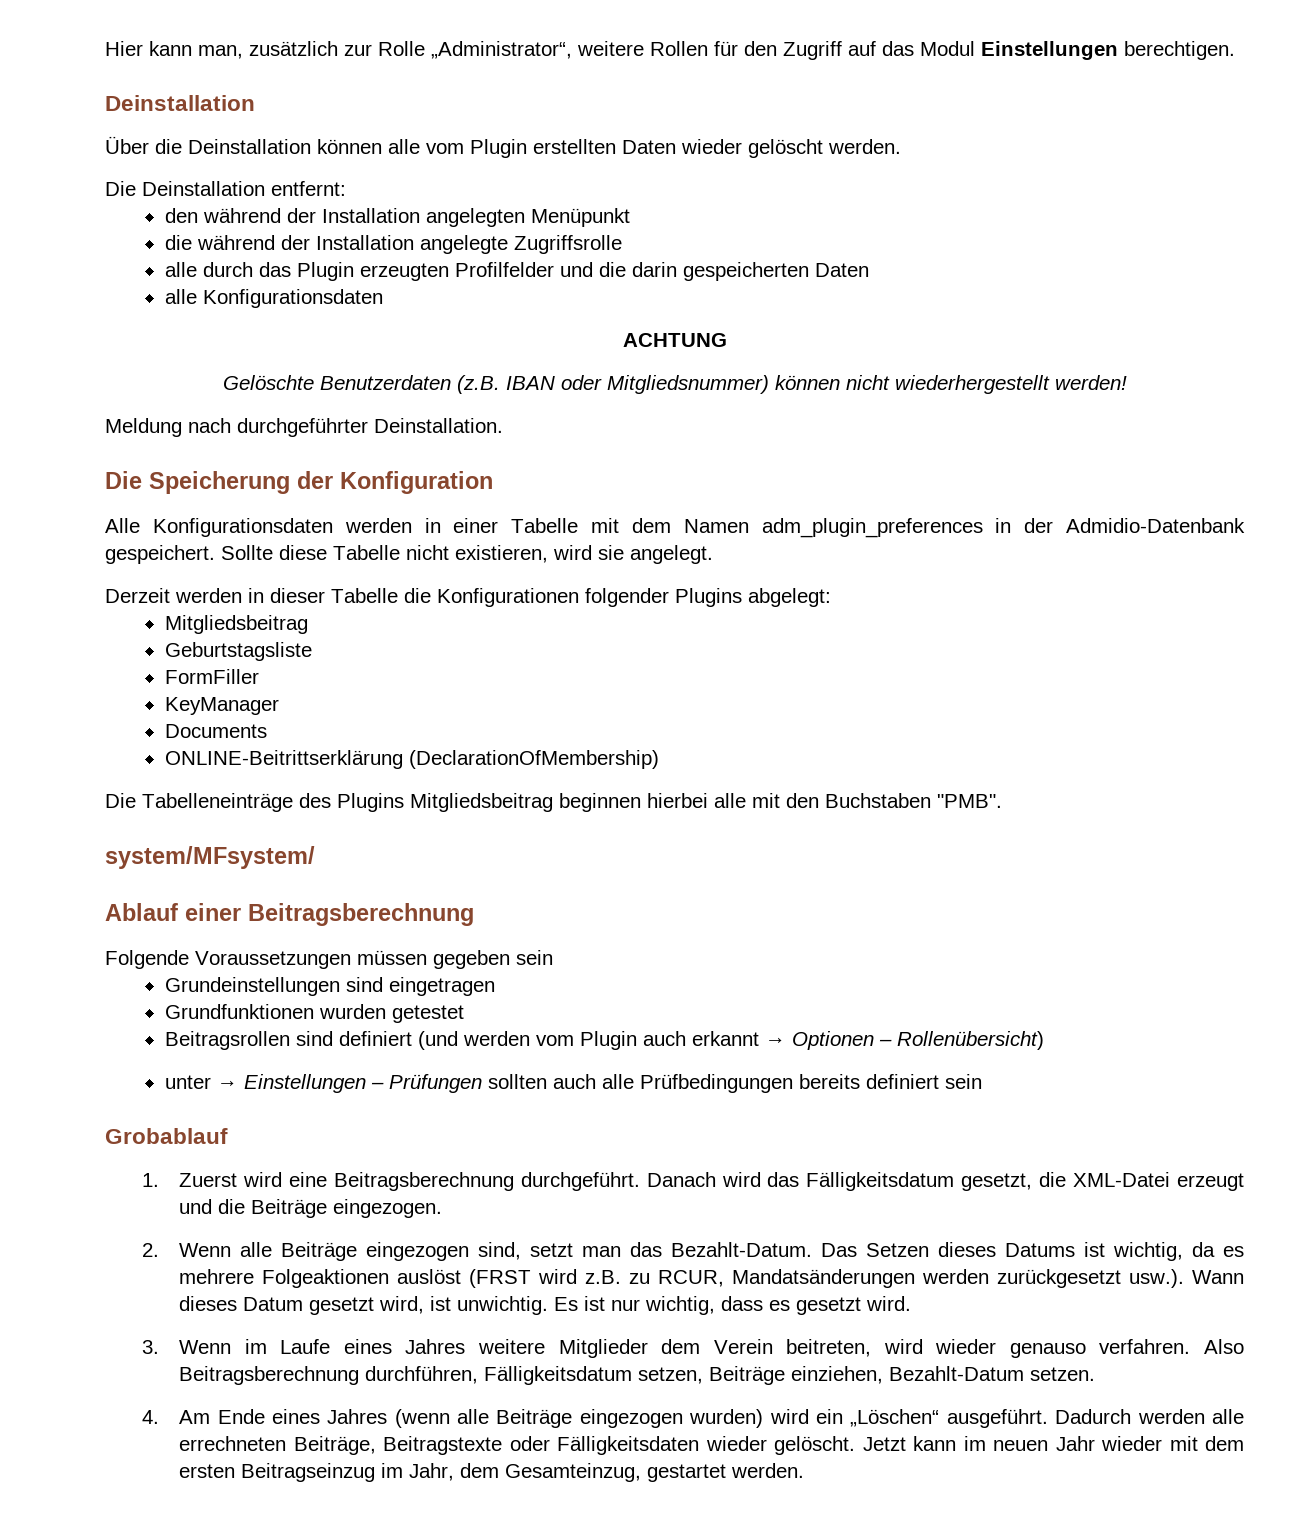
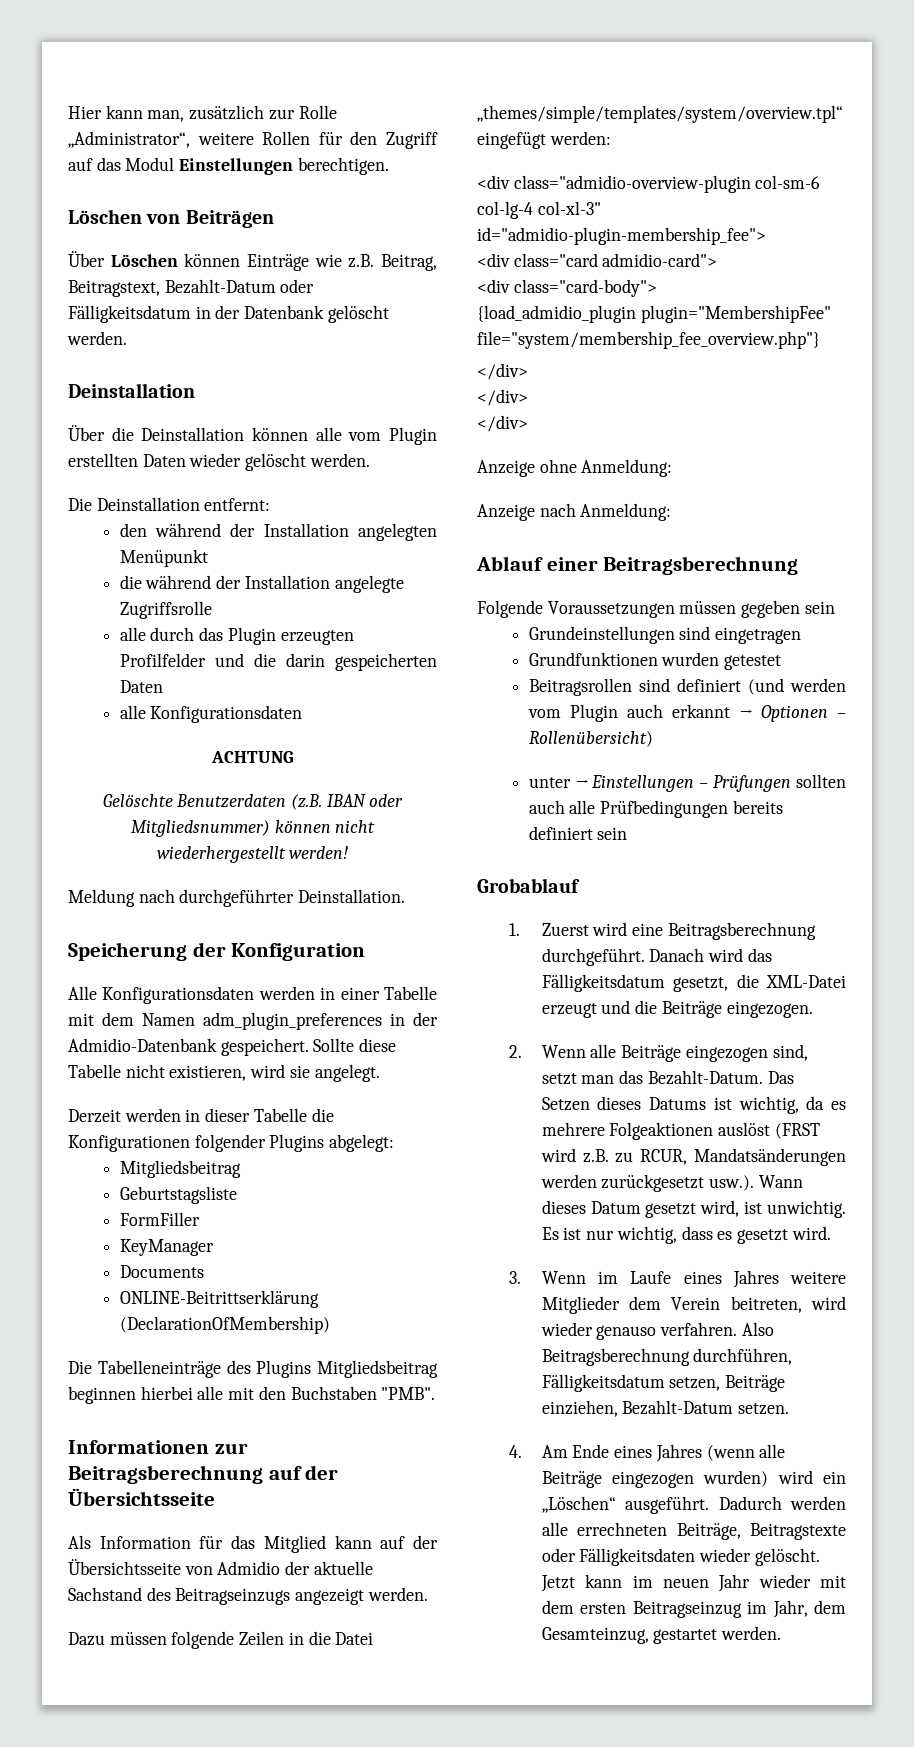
+ Löschen von Beiträgen
+ Über Löschen können Einträge wie z.B. Beitrag, Beitragstext, Bezahlt-Datum oder Fälligkeitsdatum in der Datenbank gelöscht werden.
- Die Speicherung der Konfiguration
+ Speicherung der Konfiguration
- system/MFsystem/
+ Informationen zur Beitragsberechnung auf der Übersichtsseite
+ Als Information für das Mitglied kann auf der Übersichtsseite von Admidio der aktuelle Sachstand des Beitragseinzugs angezeigt werden.
+ Dazu müssen folgende Zeilen in die Datei „themes/simple/templates/system/overview.tpl“ eingefügt werden:
+ <div class="admidio-overview-plugin col-sm-6 col-lg-4 col-xl-3" id="admidio-plugin-membership_fee">
+ <div class="card admidio-card">
+ <div class="card-body">
+ {load_admidio_plugin plugin="MembershipFee" file="system/membership_fee_overview.php"}
+ </div>
+ </div>
+ </div>
+ Anzeige ohne Anmeldung:
+ Anzeige nach Anmeldung:

